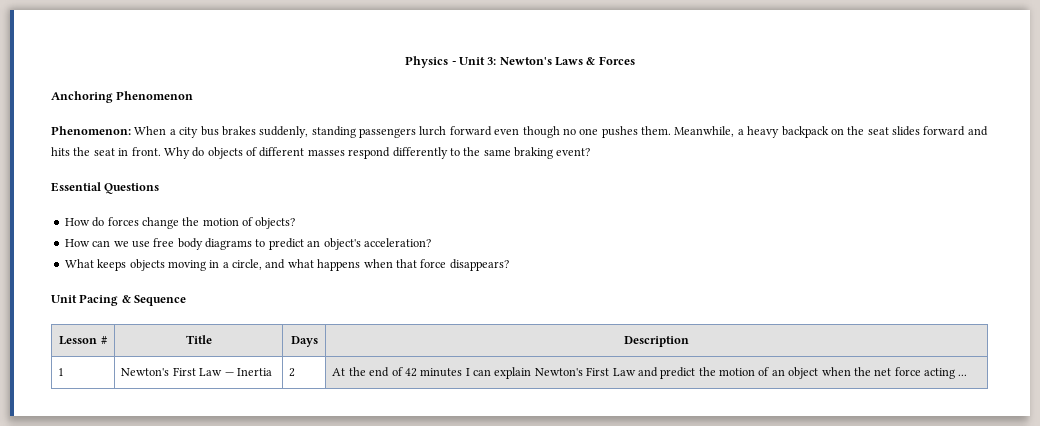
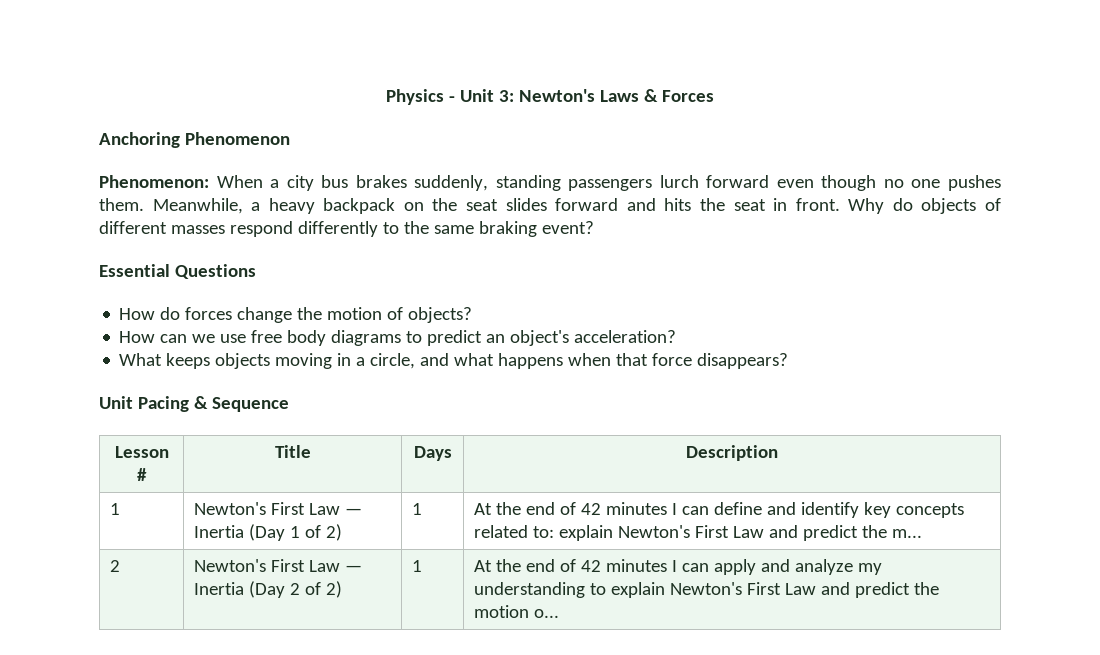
- 1 | Newton's First Law — Inertia | 2 | At the end of 42 minutes I can explain Newton's First Law and predict the motion of an object when the net force acting ...
+ 1 | Newton's First Law — Inertia (Day 1 of 2) | 1 | At the end of 42 minutes I can define and identify key concepts related to: explain Newton's First Law and predict the m...
+ 2 | Newton's First Law — Inertia (Day 2 of 2) | 1 | At the end of 42 minutes I can apply and analyze my understanding to explain Newton's First Law and predict the motion o...

